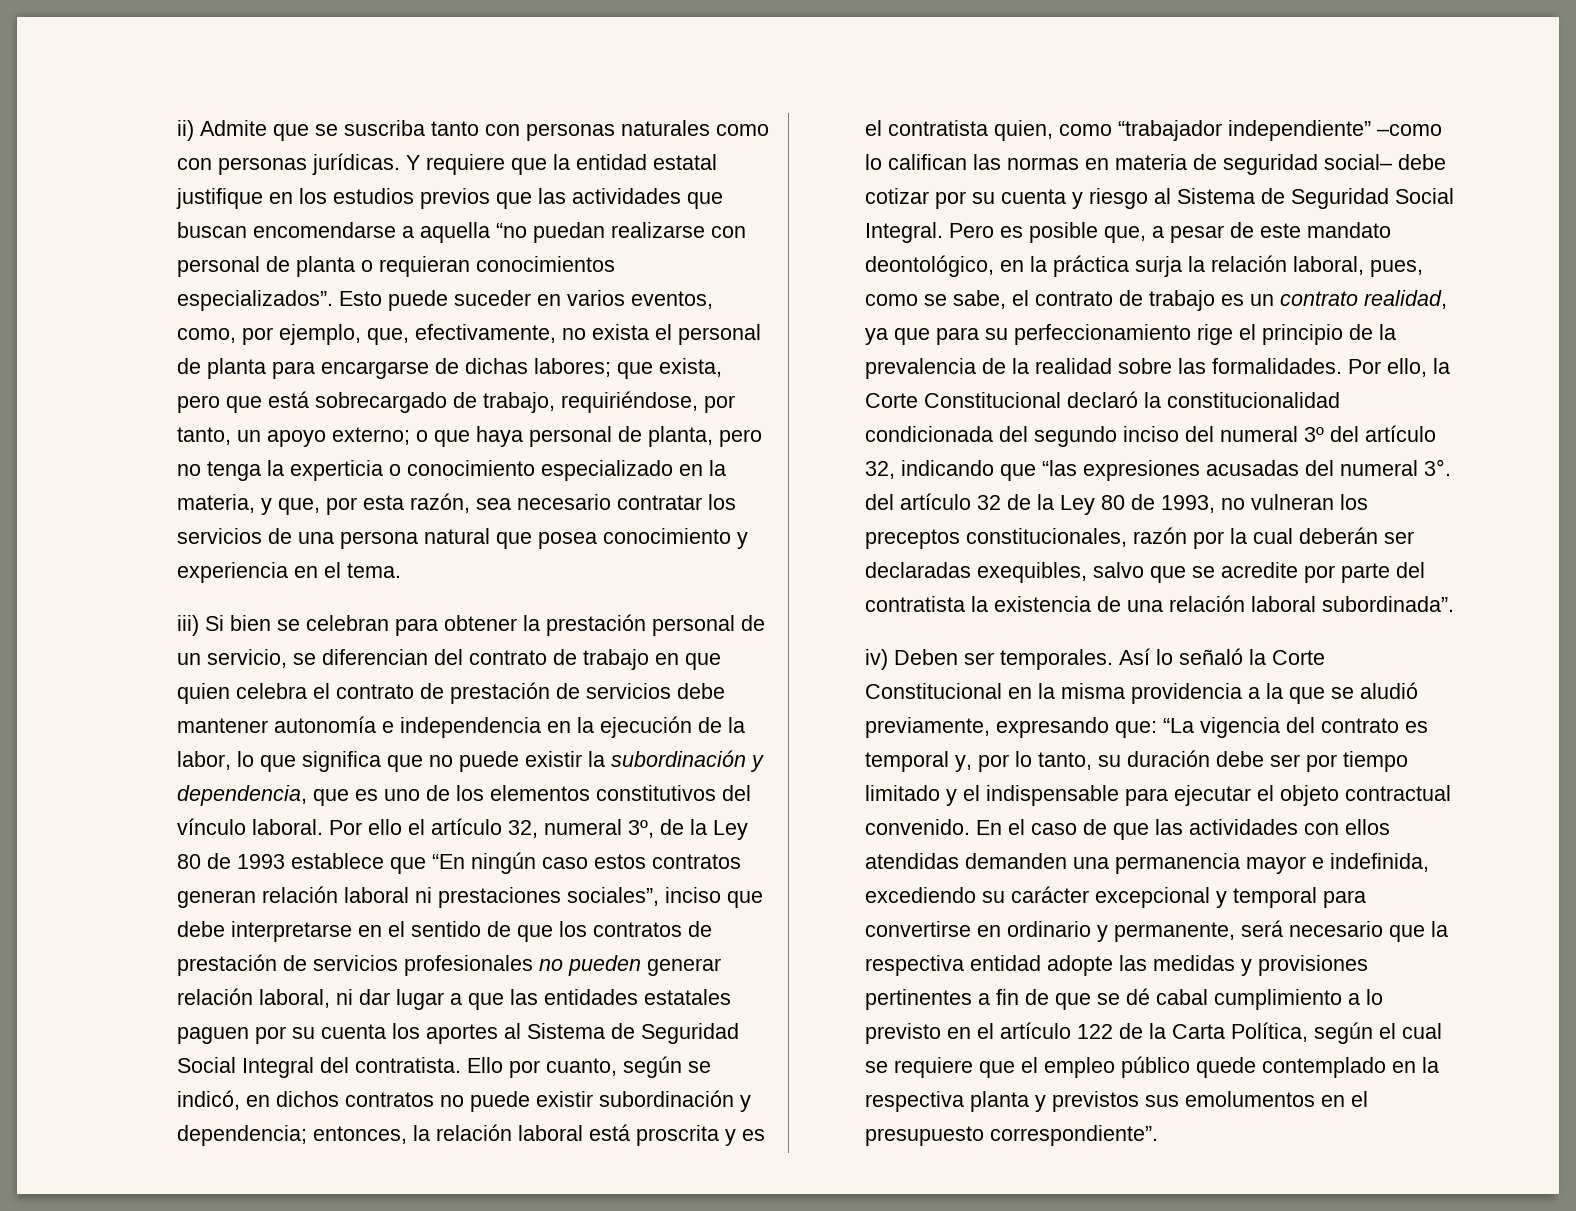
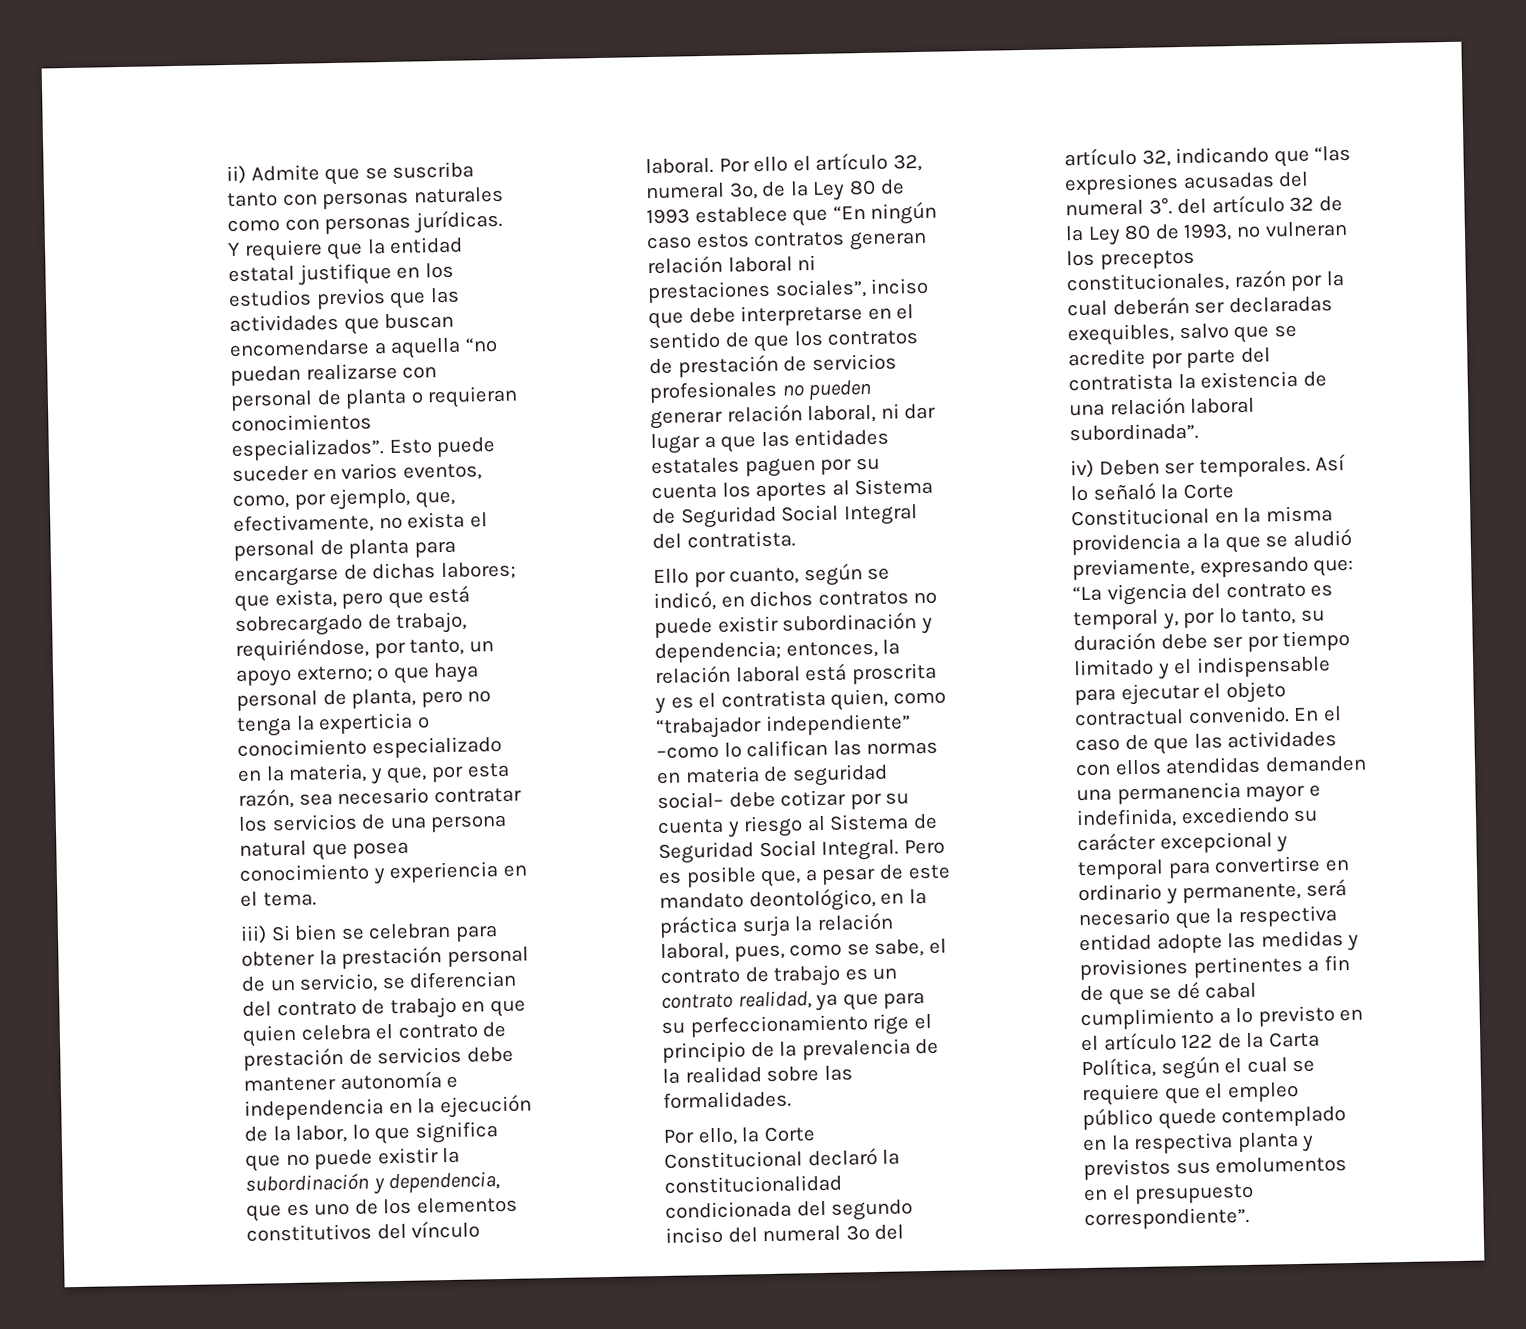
- Por ello el artículo 32, numeral 3º, de la Ley 80 de 1993 establece que “En ningún caso estos contratos generan relación laboral ni prestaciones sociales”, inciso que debe interpretarse en el sentido de que los contratos de prestación de servicios profesionales no pueden generar relación laboral, ni dar lugar a que las entidades estatales paguen por su cuenta los aportes al Sistema de Seguridad Social Integral del contratista. Ello por cuanto, según se indicó, en dichos contratos no puede existir subordinación y dependencia;
+ Por ello el artículo 32, numeral 3º, de la Ley 80 de 1993 establece que “En ningún caso estos contratos generan relación laboral ni prestaciones sociales”, inciso que debe interpretarse en el sentido de que los contratos de prestación de servicios profesionales no pueden generar relación laboral, ni dar lugar a que las entidades estatales paguen por su cuenta los aportes al Sistema de Seguridad Social Integral del contratista.
+ Ello por cuanto, según se indicó, en dichos contratos no puede existir subordinación y dependencia;
- Pero es posible que, a pesar de este mandato deontológico, en la práctica surja la relación laboral, pues, como se sabe, el contrato de trabajo es un contrato realidad, ya que para su perfeccionamiento rige el principio de la prevalencia de la realidad sobre las formalidades. Por ello, la Corte Constitucional declaró la constitucionalidad condicionada del segundo inciso del numeral 3º del artículo 32, indicando que “las expresiones acusadas del numeral 3°. del artículo 32 de la Ley 80 de 1993, no vulneran los preceptos constitucionales, razón por la cual deberán ser declaradas exequibles, salvo que se acredite por parte del contratista la existencia de una relación laboral subordinada”.
+ Pero es posible que, a pesar de este mandato deontológico, en la práctica surja la relación laboral, pues, como se sabe, el contrato de trabajo es un contrato realidad, ya que para su perfeccionamiento rige el principio de la prevalencia de la realidad sobre las formalidades.
+ Por ello, la Corte Constitucional declaró la constitucionalidad condicionada del segundo inciso del numeral 3º del artículo 32, indicando que “las expresiones acusadas del numeral 3°. del artículo 32 de la Ley 80 de 1993, no vulneran los preceptos constitucionales, razón por la cual deberán ser declaradas exequibles, salvo que se acredite por parte del contratista la existencia de una relación laboral subordinada”.

